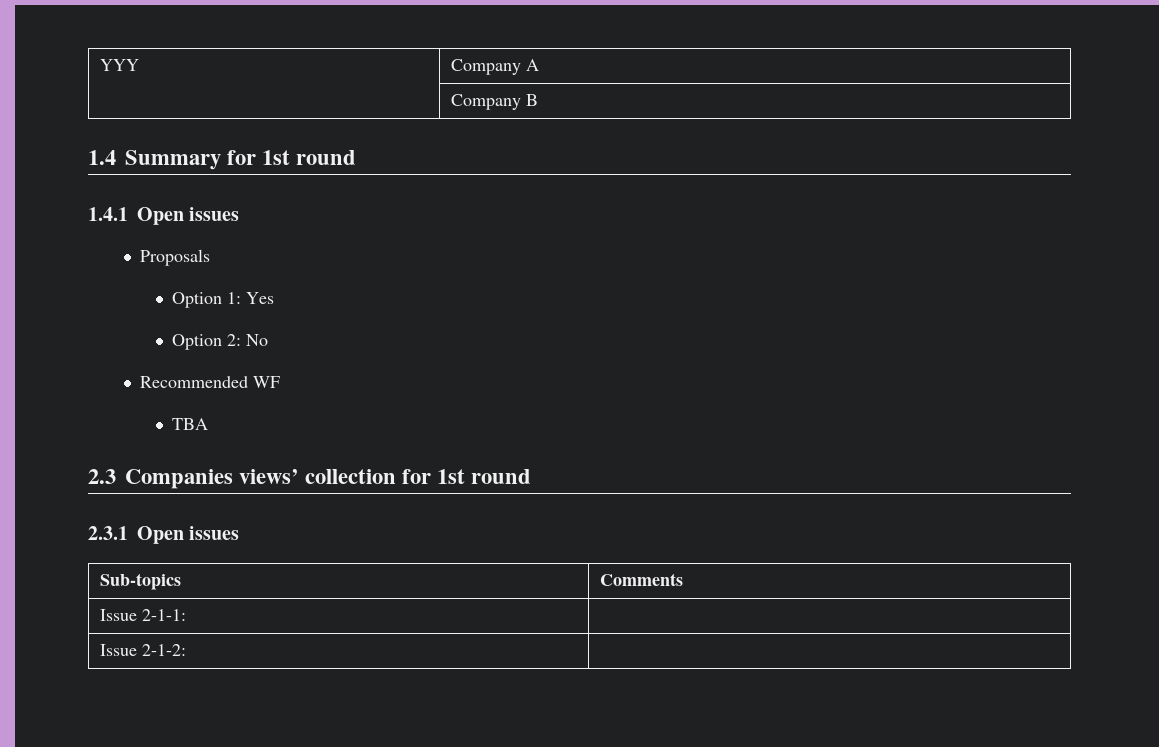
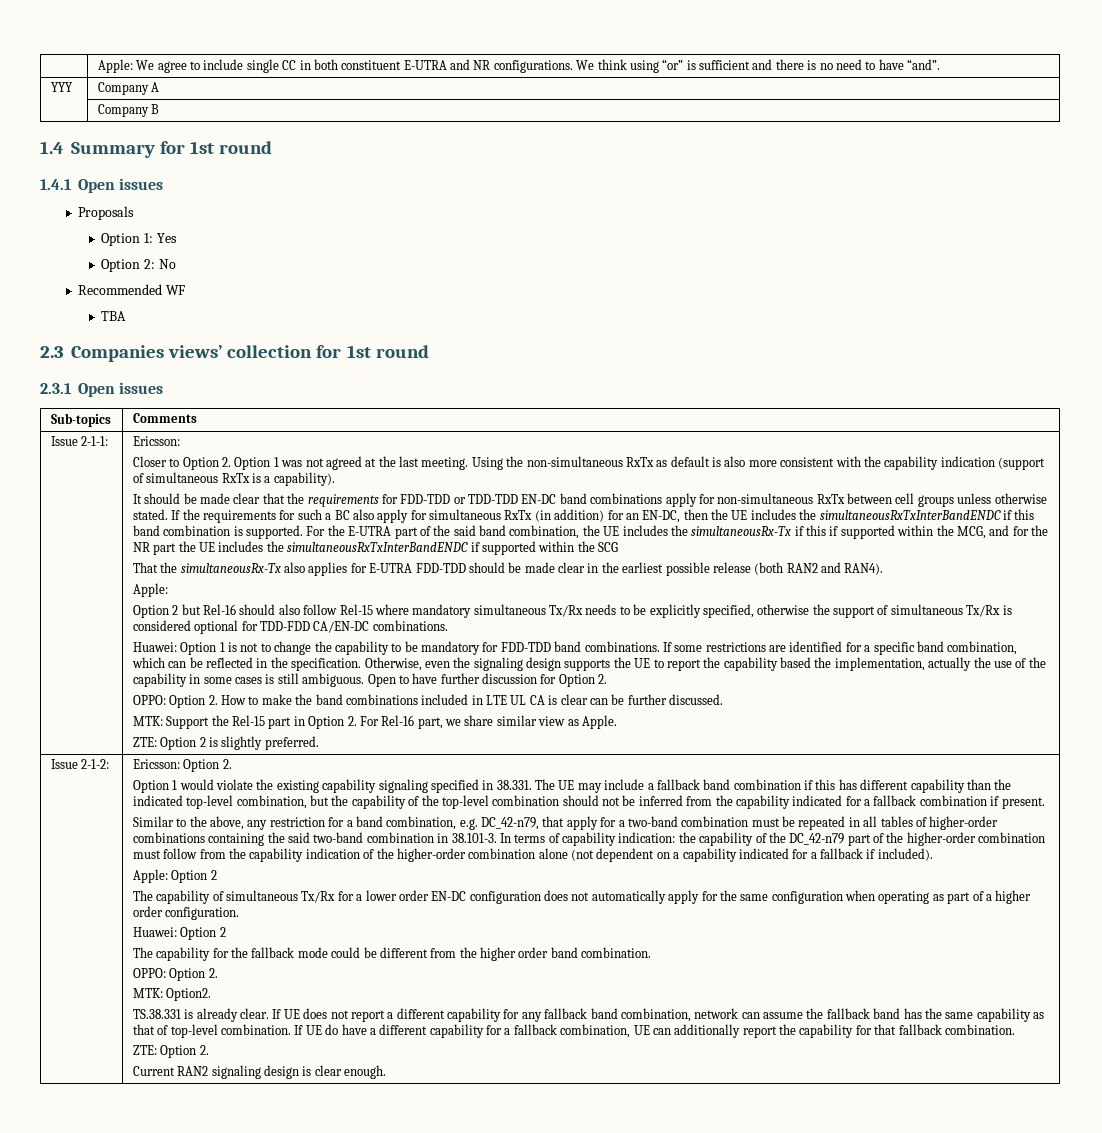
+ | Apple: We agree to include single CC in both constituent E-UTRA and NR configurations. We think using “or” is sufficient and there is no need to have “and”.
- Issue 2-1-1: |
- Issue 2-1-2: |
+ Issue 2-1-1: | Ericsson:
+ Closer to Option 2. Option 1 was not agreed at the last meeting. Using the non-simultaneous RxTx as default is also more consistent with the capability indication (support of simultaneous RxTx is a capability).
+ It should be made clear that the requirements for FDD-TDD or TDD-TDD EN-DC band combinations apply for non-simultaneous RxTx between cell groups unless otherwise stated. If the requirements for such a BC also apply for simultaneous RxTx (in addition) for an EN-DC, then the UE includes the simultaneousRxTxInterBandENDC if this band combination is supported. For the E-UTRA part of the said band combination, the UE includes the simultaneousRx-Tx if this if supported within the MCG, and for the NR part the UE includes the simultaneousRxTxInterBandENDC if supported within the SCG
+ That the simultaneousRx-Tx also applies for E-UTRA FDD-TDD should be made clear in the earliest possible release (both RAN2 and RAN4).
+ Apple:
+ Option 2 but Rel-16 should also follow Rel-15 where mandatory simultaneous Tx/Rx needs to be explicitly specified, otherwise the support of simultaneous Tx/Rx is considered optional for TDD-FDD CA/EN-DC combinations.
+ Huawei: Option 1 is not to change the capability to be mandatory for FDD-TDD band combinations. If some restrictions are identified for a specific band combination, which can be reflected in the specification. Otherwise, even the signaling design supports the UE to report the capability based the implementation, actually the use of the capability in some cases is still ambiguous. Open to have further discussion for Option 2.
+ OPPO: Option 2. How to make the band combinations included in LTE UL CA is clear can be further discussed.
+ MTK: Support the Rel-15 part in Option 2. For Rel-16 part, we share similar view as Apple.
+ ZTE: Option 2 is slightly preferred.
+ Issue 2-1-2: | Ericsson: Option 2.
+ Option 1 would violate the existing capability signaling specified in 38.331. The UE may include a fallback band combination if this has different capability than the indicated top-level combination, but the capability of the top-level combination should not be inferred from the capability indicated for a fallback combination if present.
+ Similar to the above, any restriction for a band combination, e.g. DC_42-n79, that apply for a two-band combination must be repeated in all tables of higher-order combinations containing the said two-band combination in 38.101-3. In terms of capability indication: the capability of the DC_42-n79 part of the higher-order combination must follow from the capability indication of the higher-order combination alone (not dependent on a capability indicated for a fallback if included).
+ Apple: Option 2
+ The capability of simultaneous Tx/Rx for a lower order EN-DC configuration does not automatically apply for the same configuration when operating as part of a higher order configuration.
+ Huawei: Option 2
+ The capability for the fallback mode could be different from the higher order band combination.
+ OPPO: Option 2.
+ MTK: Option2.
+ TS.38.331 is already clear. If UE does not report a different capability for any fallback band combination, network can assume the fallback band has the same capability as that of top-level combination. If UE do have a different capability for a fallback combination, UE can additionally report the capability for that fallback combination.
+ ZTE: Option 2.
+ Current RAN2 signaling design is clear enough.

